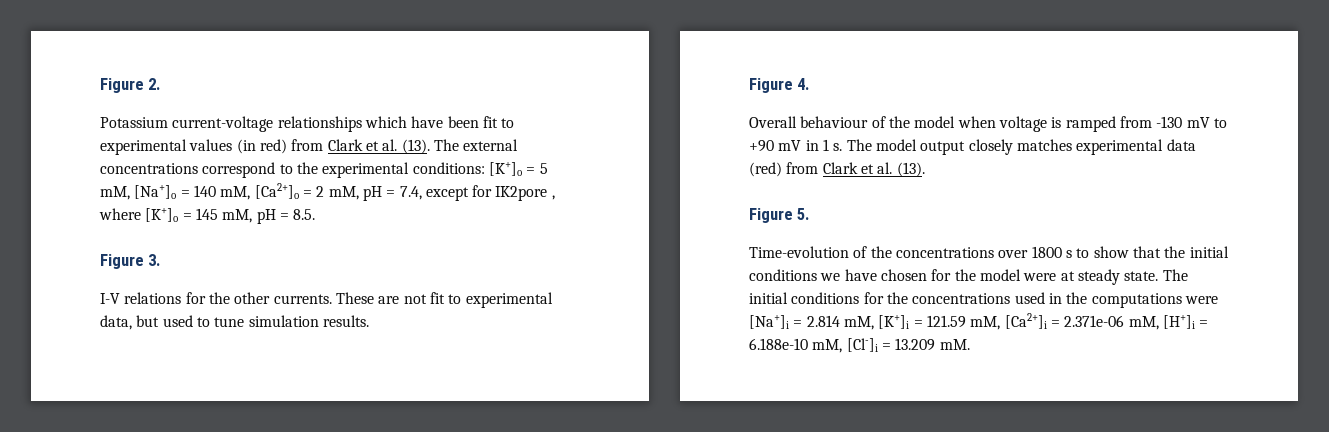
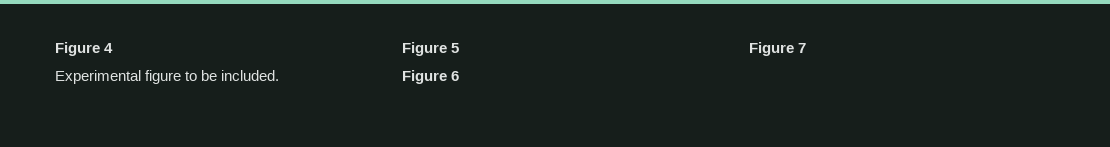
- Figure 2.
- Potassium current-voltage relationships which have been fit to experimental values (in red) from Clark et al. (13). The external concentrations correspond to the experimental conditions: [K+]o = 5 mM, [Na+]o = 140 mM, [Ca2+]o = 2 mM, pH = 7.4, except for IK2pore , where [K+]o = 145 mM, pH = 8.5.
- Figure 3.
- I-V relations for the other currents. These are not fit to experimental data, but used to tune simulation results.
- Figure 4.
- Overall behaviour of the model when voltage is ramped from -130 mV to +90 mV in 1 s. The model output closely matches experimental data (red) from Clark et al. (13).
- Figure 5.
- Time-evolution of the concentrations over 1800 s to show that the initial conditions we have chosen for the model were at steady state. The initial conditions for the concentrations used in the computations were [Na+]i = 2.814 mM, [K+]i = 121.59 mM, [Ca2+]i = 2.371e-06 mM, [H+]i = 6.188e-10 mM, [Cl-]i = 13.209 mM.
+ Figure 4
+ Experimental figure to be included.
+ Figure 5
+ Figure 6
+ Figure 7

